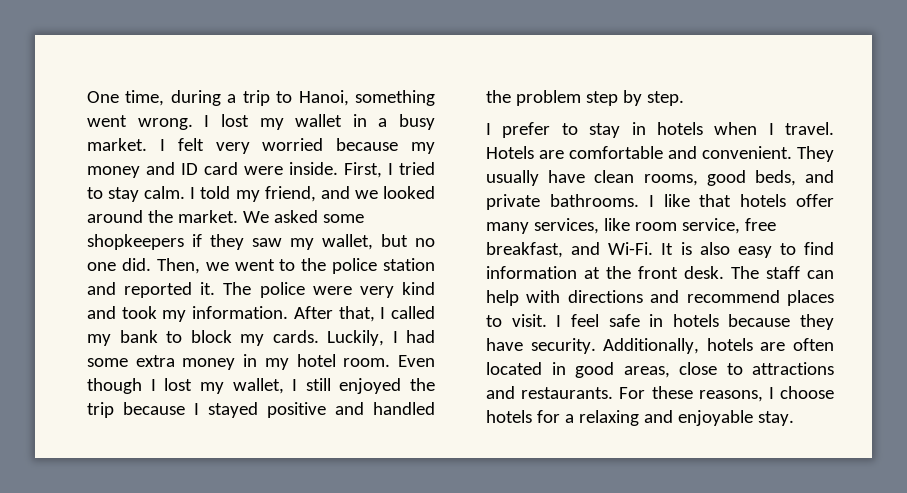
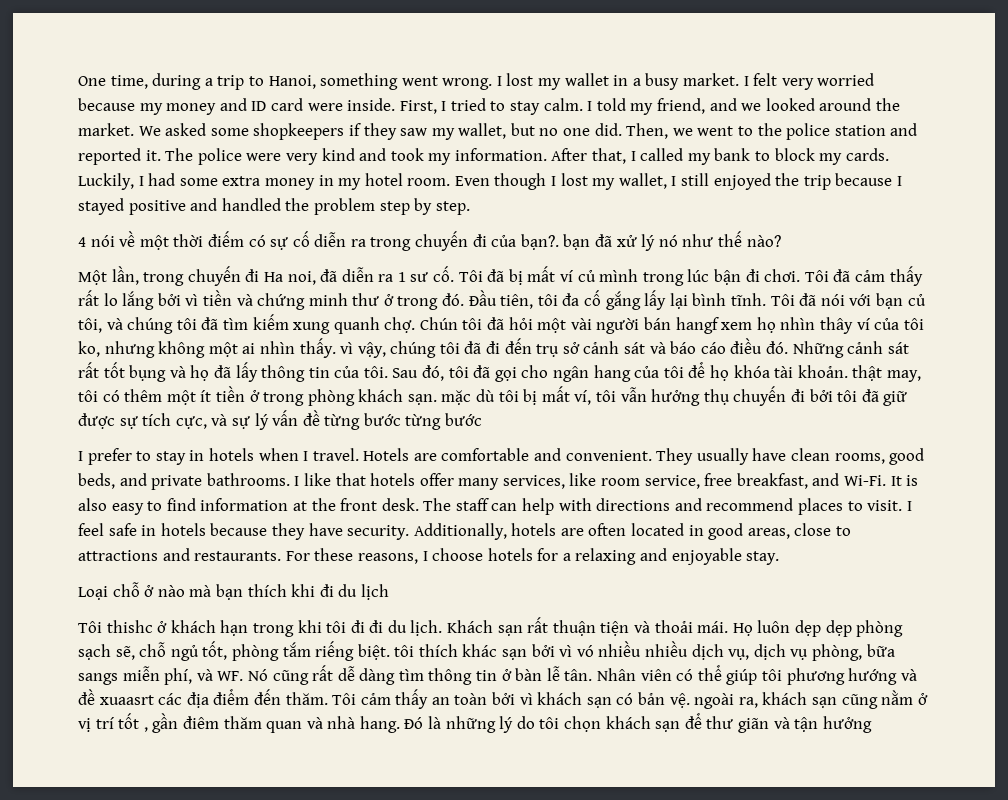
+ 4 nói về một thời điếm có sự cố diễn ra trong chuyến đi của bạn?. bạn đã xử lý nó như thế nào?
+ Một lần, trong chuyến đi Ha noi, đã diễn ra 1 sư cố. Tôi đã bị mất ví củ mình trong lúc bận đi chơi. Tôi đã cảm thấy rất lo lắng bởi vì tiền và chứng minh thư ở trong đó. Đầu tiên, tôi đa cố gắng lấy lại bình tĩnh. Tôi đã nói với bạn củ tôi, và chúng tôi đã tìm kiếm xung quanh chợ. Chún tôi đã hỏi một vài người bán hangf xem họ nhìn thây ví của tôi ko, nhưng không một ai nhìn thấy. vì vậy, chúng tôi đã đi đến trụ sở cảnh sát và báo cáo điều đó. Những cảnh sát rất tốt bụng và họ đã lấy thông tin của tôi. Sau đó, tôi đã gọi cho ngân hang của tôi để họ khóa tài khoản. thật may, tôi có thêm một ít tiền ở trong phòng khách sạn. mặc dù tôi bị mất ví, tôi vẫn hưởng thụ chuyến đi bởi tôi đã giữ được sự tích cực, và sự lý vấn đề từng bước từng bước
+ Loại chỗ ở nào mà bạn thích khi đi du lịch
+ Tôi thishc ở khách hạn trong khi tôi đi đi du lịch. Khách sạn rất thuận tiện và thoải mái. Họ luôn dẹp dẹp phòng sạch sẽ, chỗ ngủ tốt, phòng tắm riếng biệt. tôi thích khác sạn bởi vì vó nhiều nhiều dịch vụ, dịch vụ phòng, bữa sangs miễn phí, và WF. Nó cũng rất dễ dàng tìm thông tin ở bàn lễ tân. Nhân viên có thể giúp tôi phương hướng và đề xuaasrt các địa điểm đến thăm. Tôi cảm thấy an toàn bởi vì khách sạn có bản vệ. ngoài ra, khách sạn cũng nằm ở vị trí tốt , gần điêm thăm quan và nhà hang. Đó là những lý do tôi chọn khách sạn để thư giãn và tận hưởng

